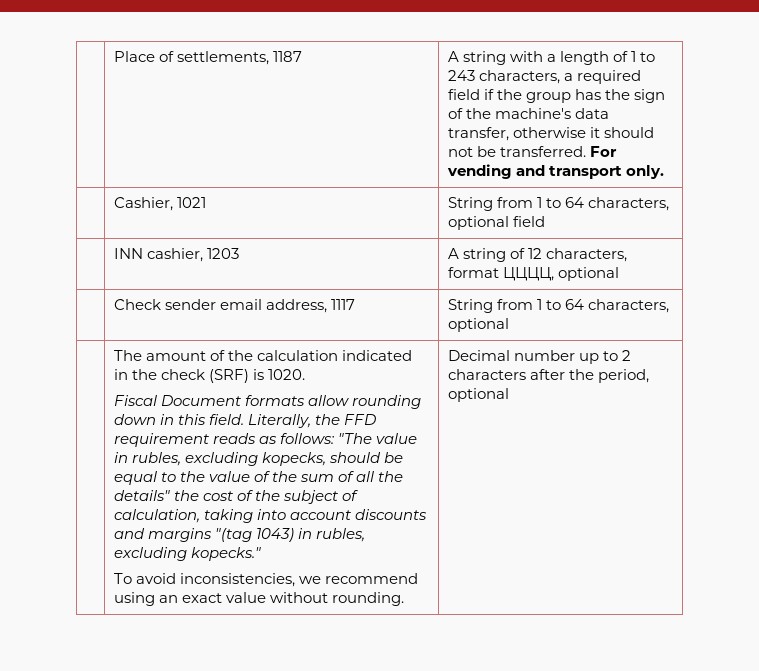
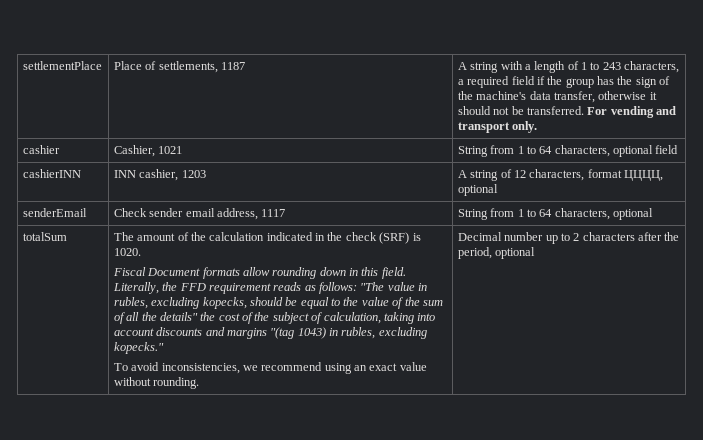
- | Place of settlements, 1187 | A string with a length of 1 to 243 characters, a required field if the group has the sign of the machine's data transfer, otherwise it should not be transferred. For vending and transport only.
+ settlementPlace | Place of settlements, 1187 | A string with a length of 1 to 243 characters, a required field if the group has the sign of the machine's data transfer, otherwise it should not be transferred. For vending and transport only.
- | Cashier, 1021 | String from 1 to 64 characters, optional field
+ cashier | Cashier, 1021 | String from 1 to 64 characters, optional field
- | INN cashier, 1203 | A string of 12 characters, format ЦЦЦЦ, optional
+ cashierINN | INN cashier, 1203 | A string of 12 characters, format ЦЦЦЦ, optional
- | Check sender email address, 1117 | String from 1 to 64 characters, optional
+ senderEmail | Check sender email address, 1117 | String from 1 to 64 characters, optional
+ totalSum

